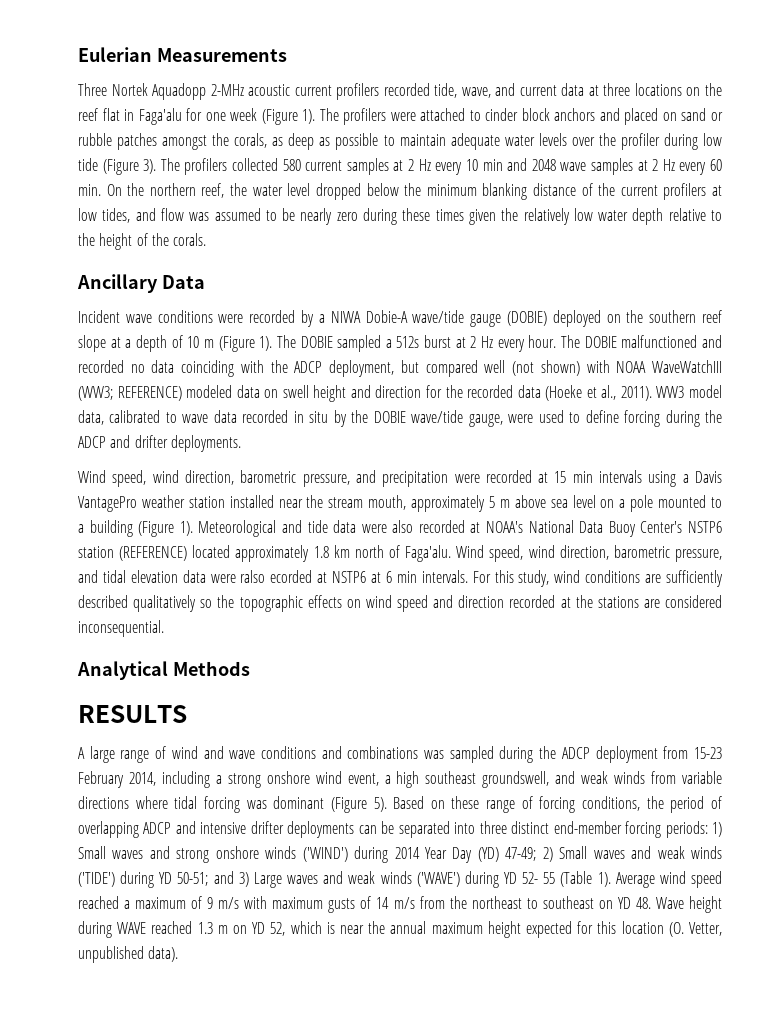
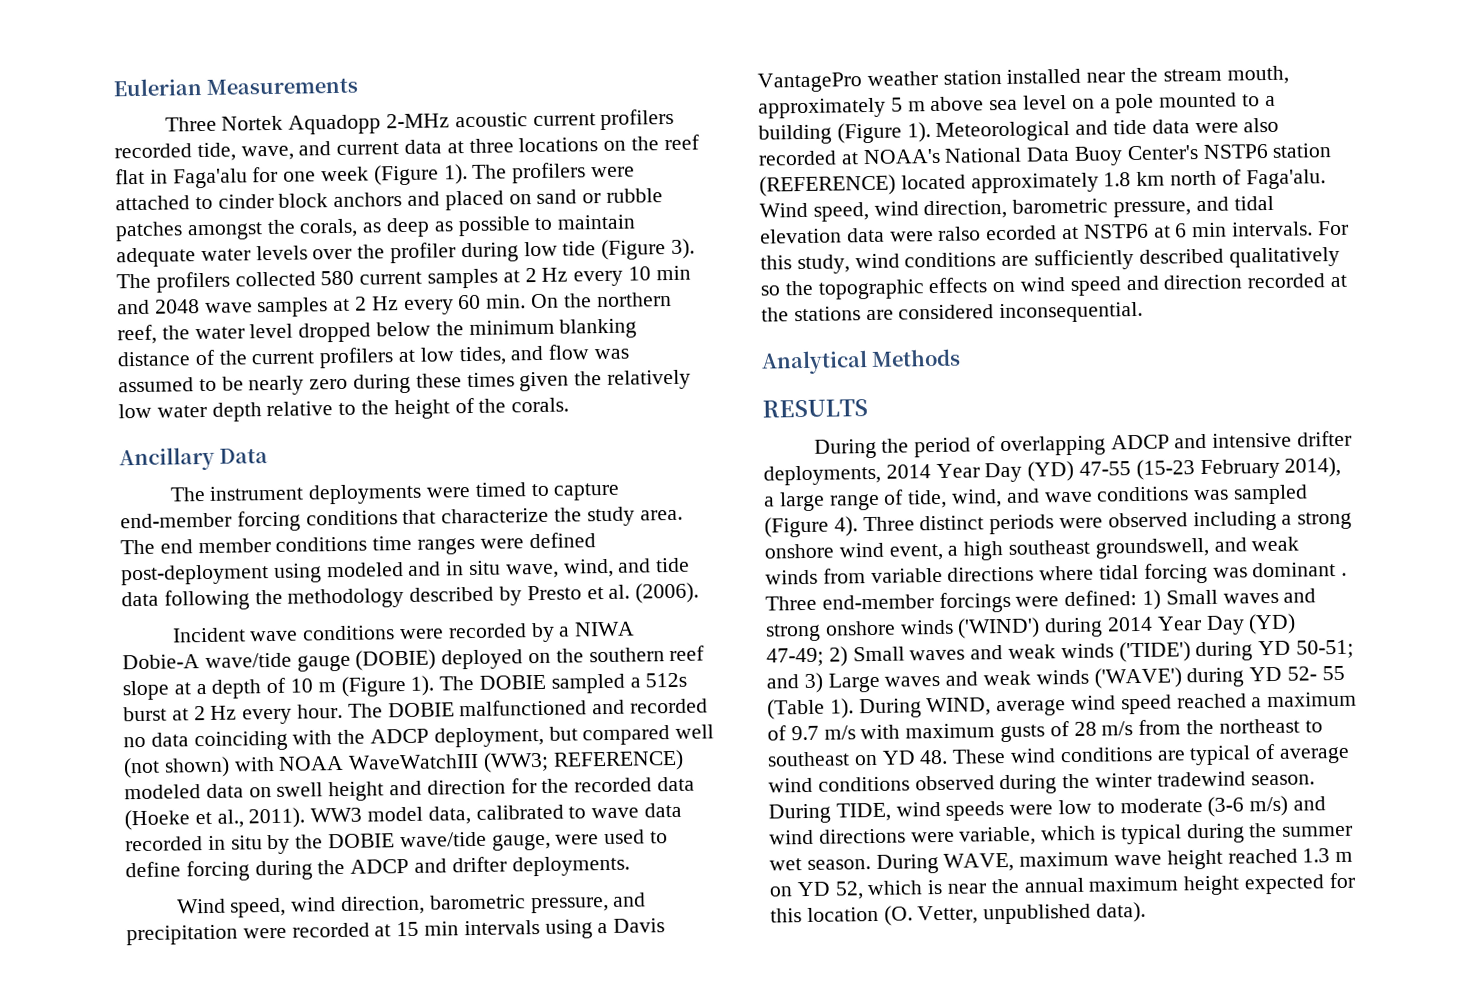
+ The instrument deployments were timed to capture end-member forcing conditions that characterize the study area. The end member conditions time ranges were defined post-deployment using modeled and in situ wave, wind, and tide data following the methodology described by Presto et al. (2006).
- A large range of wind and wave conditions and combinations was sampled during the ADCP deployment from 15-23 February 2014, including a strong onshore wind event, a high southeast groundswell, and weak winds from variable directions where tidal forcing was dominant (Figure 5). Based on these range of forcing conditions, the period of overlapping ADCP and intensive drifter deployments can be separated into three distinct end-member forcing periods:
+ During the period of overlapping ADCP and intensive drifter deployments, 2014 Year Day (YD) 47-55 (15-23 February 2014), a large range of tide, wind, and wave conditions was sampled (Figure 4). Three distinct periods were observed including a strong onshore wind event, a high southeast groundswell, and weak winds from variable directions where tidal forcing was dominant . Three end-member forcings were defined:
- Average wind speed reached a maximum of 9 m/s with maximum gusts of 14 m/s from the northeast to southeast on YD 48. Wave height during WAVE reached 1.3 m on YD 52, which is near the annual maximum height expected for this location (O. Vetter, unpublished data).
+ During WIND, average wind speed reached a maximum of 9.7 m/s with maximum gusts of 28 m/s from the northeast to southeast on YD 48. These wind conditions are typical of average wind conditions observed during the winter tradewind season. During TIDE, wind speeds were low to moderate (3-6 m/s) and wind directions were variable, which is typical during the summer wet season. During WAVE, maximum wave height reached 1.3 m on YD 52, which is near the annual maximum height expected for this location (O. Vetter, unpublished data).

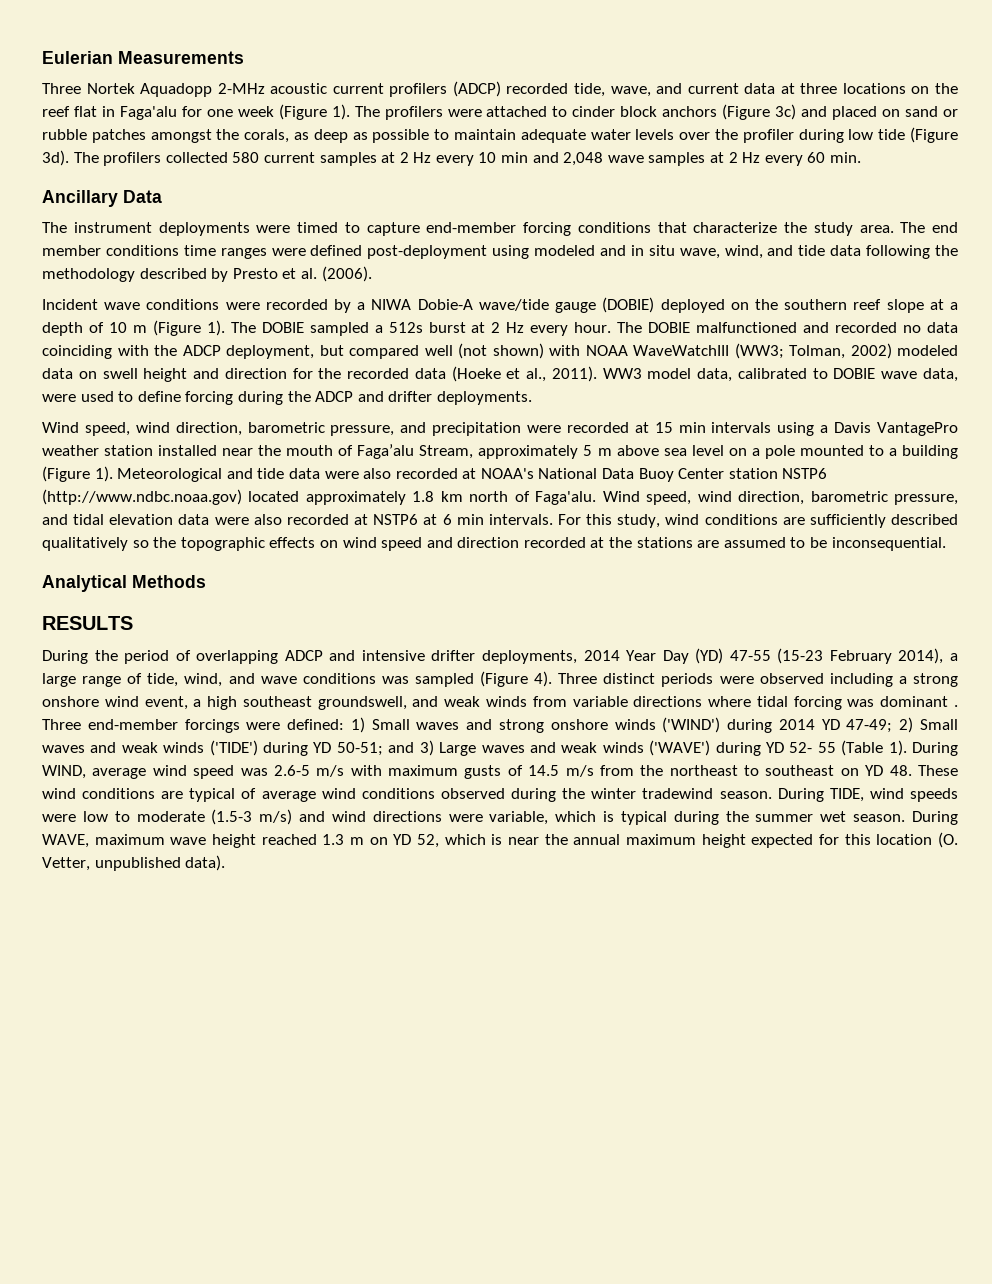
- Three Nortek Aquadopp 2-MHz acoustic current profilers recorded tide, wave, and current data at three locations on the reef flat in Faga'alu for one week (Figure 1).
+ Three Nortek Aquadopp 2-MHz acoustic current profilers (ADCP) recorded tide, wave, and current data at three locations on the reef flat in Faga'alu for one week (Figure 1).
- The profilers were attached to cinder block anchors and placed on sand or rubble patches amongst the corals, as deep as possible to maintain adequate water levels over the profiler during low tide (Figure 3).
+ The profilers were attached to cinder block anchors (Figure 3c) and placed on sand or rubble patches amongst the corals, as deep as possible to maintain adequate water levels over the profiler during low tide (Figure 3d).
- The profilers collected 580 current samples at 2 Hz every 10 min and 2048 wave samples at 2 Hz every 60 min. On the northern reef, the water level dropped below the minimum blanking distance of the current profilers at low tides, and flow was assumed to be nearly zero during these times given the relatively low water depth relative to the height of the corals.
+ The profilers collected 580 current samples at 2 Hz every 10 min and 2,048 wave samples at 2 Hz every 60 min.
- The DOBIE malfunctioned and recorded no data coinciding with the ADCP deployment, but compared well (not shown) with NOAA WaveWatchIII (WW3; REFERENCE) modeled data on swell height and direction for the recorded data (Hoeke et al., 2011).
+ The DOBIE malfunctioned and recorded no data coinciding with the ADCP deployment, but compared well (not shown) with NOAA WaveWatchIII (WW3; Tolman, 2002) modeled data on swell height and direction for the recorded data (Hoeke et al., 2011).
- WW3 model data, calibrated to wave data recorded in situ by the DOBIE wave/tide gauge, were used to define forcing during the ADCP and drifter deployments.
+ WW3 model data, calibrated to DOBIE wave data, were used to define forcing during the ADCP and drifter deployments.
- Wind speed, wind direction, barometric pressure, and precipitation were recorded at 15 min intervals using a Davis VantagePro weather station installed near the stream mouth, approximately 5 m above sea level on a pole mounted to a building (Figure 1).
+ Wind speed, wind direction, barometric pressure, and precipitation were recorded at 15 min intervals using a Davis VantagePro weather station installed near the mouth of Faga’alu Stream, approximately 5 m above sea level on a pole mounted to a building (Figure 1).
- Meteorological and tide data were also recorded at NOAA's National Data Buoy Center's NSTP6 station (REFERENCE) located approximately 1.8 km north of Faga'alu.
+ Meteorological and tide data were also recorded at NOAA's National Data Buoy Center station NSTP6 (http://www.ndbc.noaa.gov) located approximately 1.8 km north of Faga'alu.
- Wind speed, wind direction, barometric pressure, and tidal elevation data were ralso ecorded at NSTP6 at 6 min intervals.
+ Wind speed, wind direction, barometric pressure, and tidal elevation data were also recorded at NSTP6 at 6 min intervals.
- For this study, wind conditions are sufficiently described qualitatively so the topographic effects on wind speed and direction recorded at the stations are considered inconsequential.
+ For this study, wind conditions are sufficiently described qualitatively so the topographic effects on wind speed and direction recorded at the stations are assumed to be inconsequential.
- Three end-member forcings were defined: 1) Small waves and strong onshore winds ('WIND') during 2014 Year Day (YD) 47-49; 2) Small waves and weak winds ('TIDE') during YD 50-51; and 3) Large waves and weak winds ('WAVE') during YD 52- 55 (Table 1).
+ Three end-member forcings were defined: 1) Small waves and strong onshore winds ('WIND') during 2014 YD 47-49; 2) Small waves and weak winds ('TIDE') during YD 50-51; and 3) Large waves and weak winds ('WAVE') during YD 52- 55 (Table 1).
- During WIND, average wind speed reached a maximum of 9.7 m/s with maximum gusts of 28 m/s from the northeast to southeast on YD 48. These wind conditions are typical of average wind conditions observed during the winter tradewind season.
+ During WIND, average wind speed was 2.6-5 m/s with maximum gusts of 14.5 m/s from the northeast to southeast on YD 48. These wind conditions are typical of average wind conditions observed during the winter tradewind season.
- During TIDE, wind speeds were low to moderate (3-6 m/s) and wind directions were variable, which is typical during the summer wet season.
+ During TIDE, wind speeds were low to moderate (1.5-3 m/s) and wind directions were variable, which is typical during the summer wet season.

